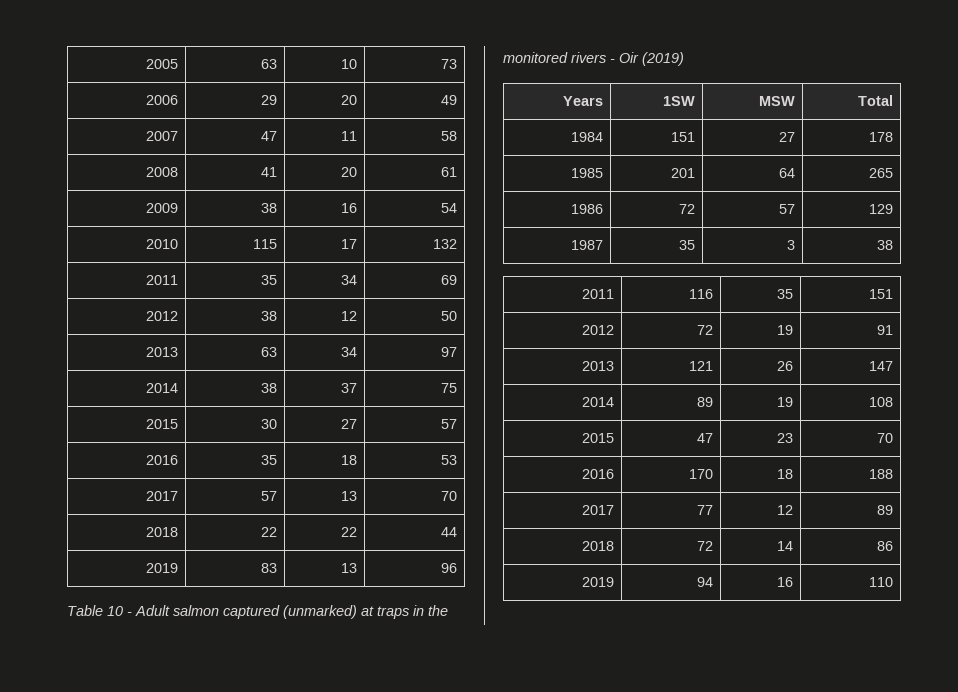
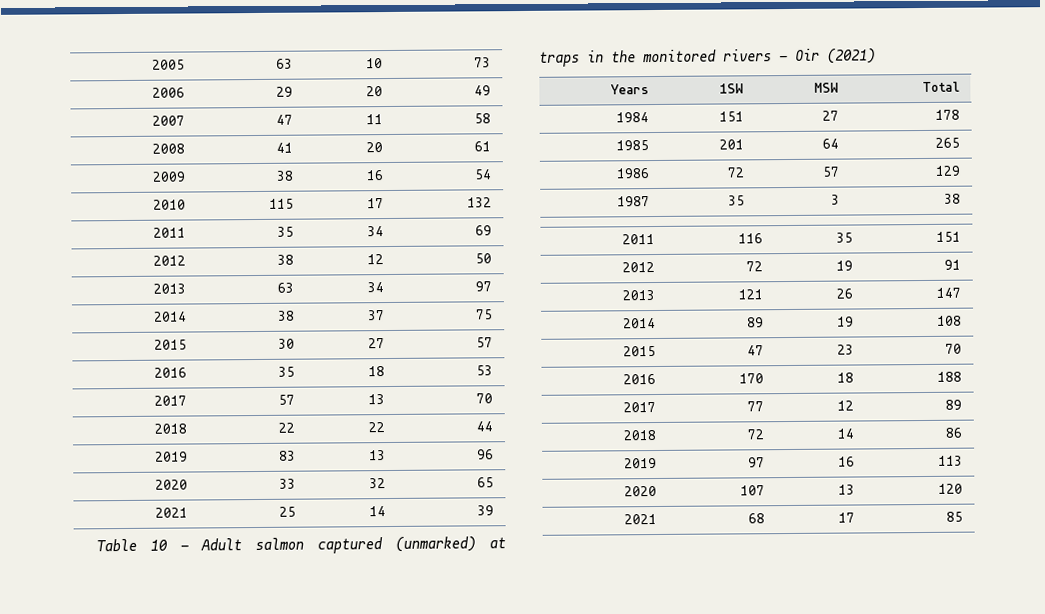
+ 2020 | 33 | 32 | 65
+ 2021 | 25 | 14 | 39
- Table 10 - Adult salmon captured (unmarked) at traps in the monitored rivers - Oir (2019)
+ Table 10 - Adult salmon captured (unmarked) at traps in the monitored rivers - Oir (2021)
- 2019 | 94 | 16 | 110
+ 2019 | 97 | 16 | 113
+ 2020 | 107 | 13 | 120
+ 2021 | 68 | 17 | 85

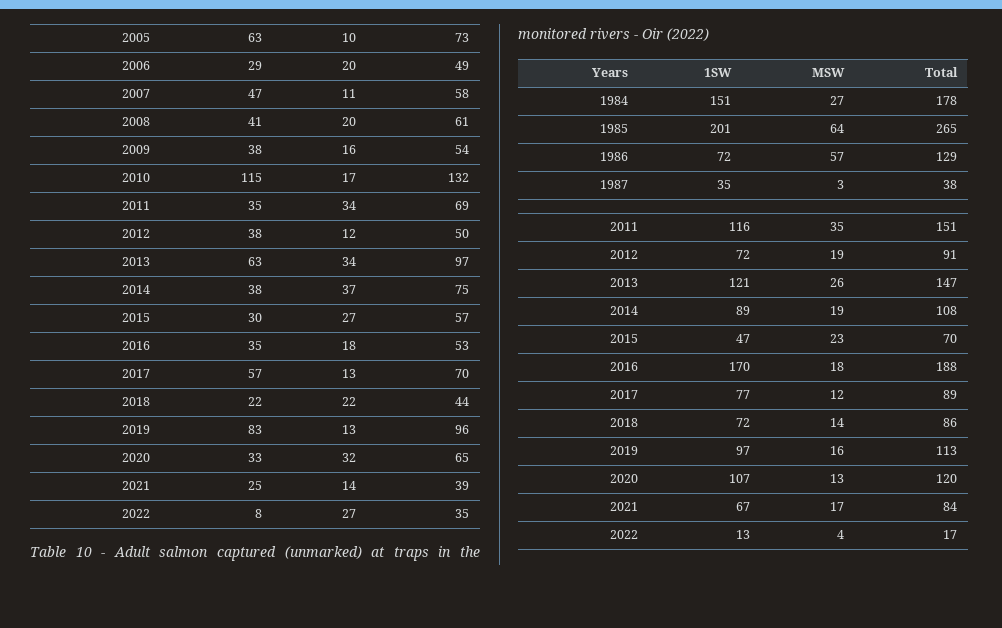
+ 2022 | 8 | 27 | 35
- Table 10 - Adult salmon captured (unmarked) at traps in the monitored rivers - Oir (2021)
+ Table 10 - Adult salmon captured (unmarked) at traps in the monitored rivers - Oir (2022)
- 2021 | 68 | 17 | 85
+ 2021 | 67 | 17 | 84
+ 2022 | 13 | 4 | 17

